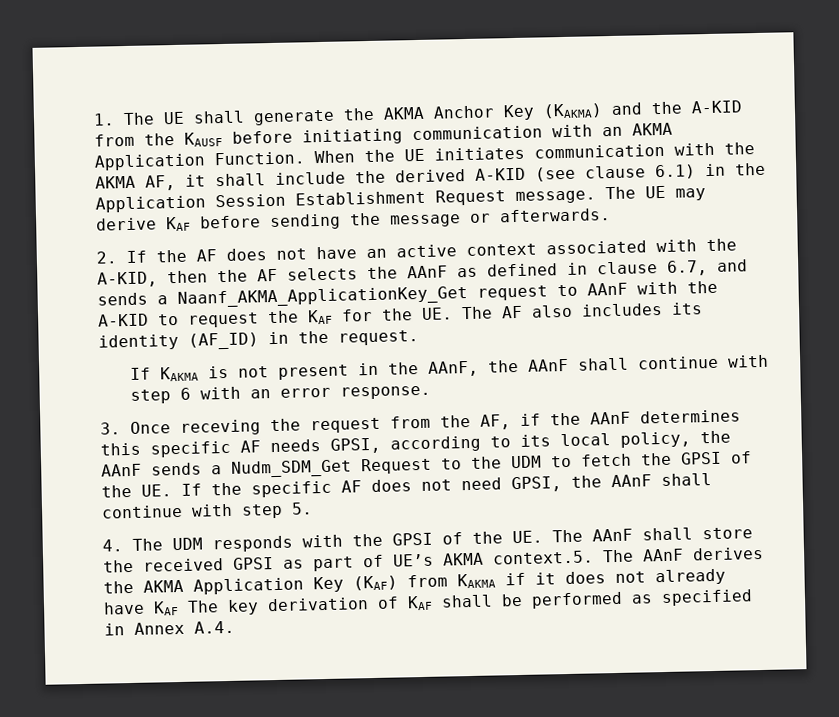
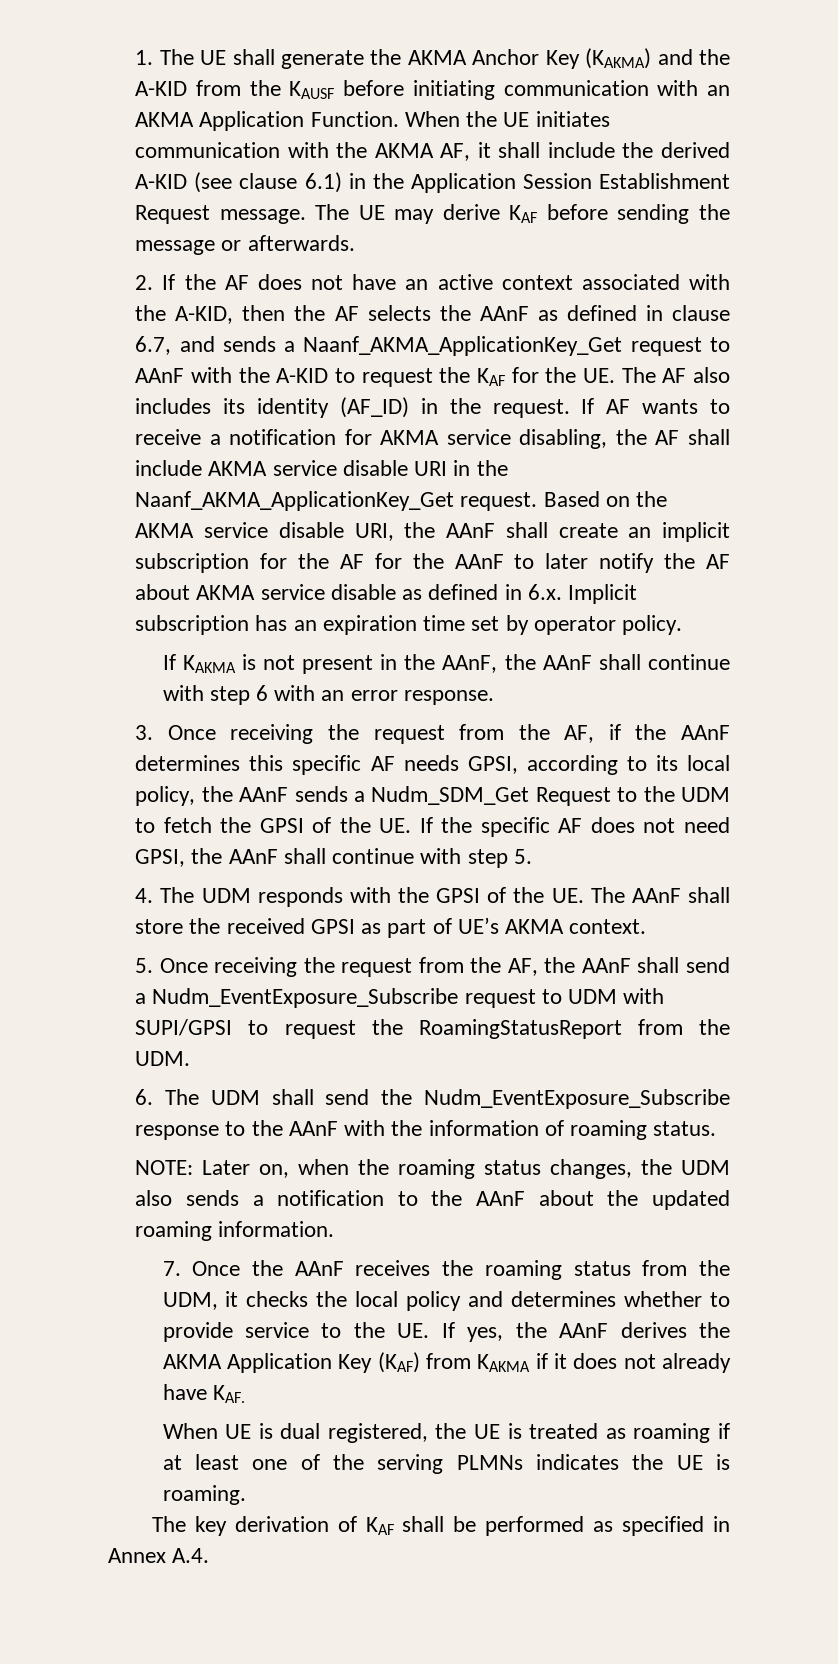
+ If AF wants to receive a notification for AKMA service disabling, the AF shall include AKMA service disable URI in the Naanf_AKMA_ApplicationKey_Get request. Based on the AKMA service disable URI, the AAnF shall create an implicit subscription for the AF for the AAnF to later notify the AF about AKMA service disable as defined in 6.x. Implicit subscription has an expiration time set by operator policy.
- 3. Once receving the request from the AF, if the AAnF determines this specific AF needs GPSI, according to its local policy, the AAnF sends a Nudm_SDM_Get Request to the UDM to fetch the GPSI of the UE. If the specific AF does not need GPSI, the AAnF shall continue with step 5.
+ 3. Once receiving the request from the AF, if the AAnF determines this specific AF needs GPSI, according to its local policy, the AAnF sends a Nudm_SDM_Get Request to the UDM to fetch the GPSI of the UE. If the specific AF does not need GPSI, the AAnF shall continue with step 5.
- 4. The UDM responds with the GPSI of the UE. The AAnF shall store the received GPSI as part of UE’s AKMA context.5. The AAnF derives the AKMA Application Key (KAF) from KAKMA if it does not already have KAF The key derivation of KAF shall be performed as specified in Annex A.4.
+ 4. The UDM responds with the GPSI of the UE. The AAnF shall store the received GPSI as part of UE’s AKMA context.
+ 5. Once receiving the request from the AF, the AAnF shall send a Nudm_EventExposure_Subscribe request to UDM with SUPI/GPSI to request the RoamingStatusReport from the UDM.
+ 6. The UDM shall send the Nudm_EventExposure_Subscribe response to the AAnF with the information of roaming status.
+ NOTE: Later on, when the roaming status changes, the UDM also sends a notification to the AAnF about the updated roaming information.
+ 7. Once the AAnF receives the roaming status from the UDM, it checks the local policy and determines whether to provide service to the UE. If yes, the AAnF derives the AKMA Application Key (KAF) from KAKMA if it does not already have KAF.
+ When UE is dual registered, the UE is treated as roaming if at least one of the serving PLMNs indicates the UE is roaming.
+ The key derivation of KAF shall be performed as specified in Annex A.4.

